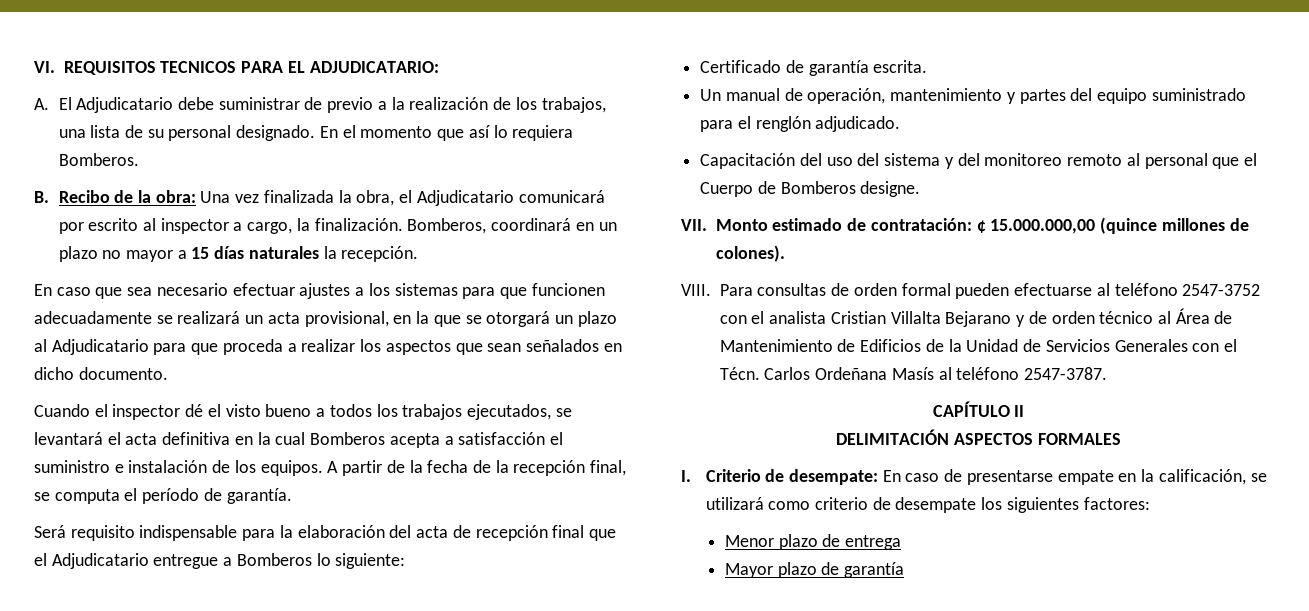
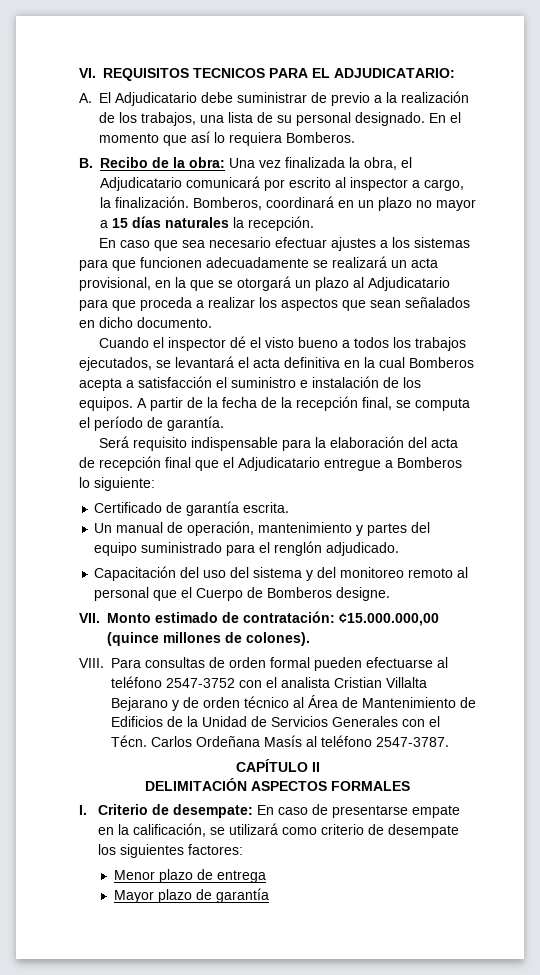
- VII. Monto estimado de contratación: ¢ 15.000.000,00 (quince millones de colones).
+ VII. Monto estimado de contratación: ¢15.000.000,00 (quince millones de colones).

